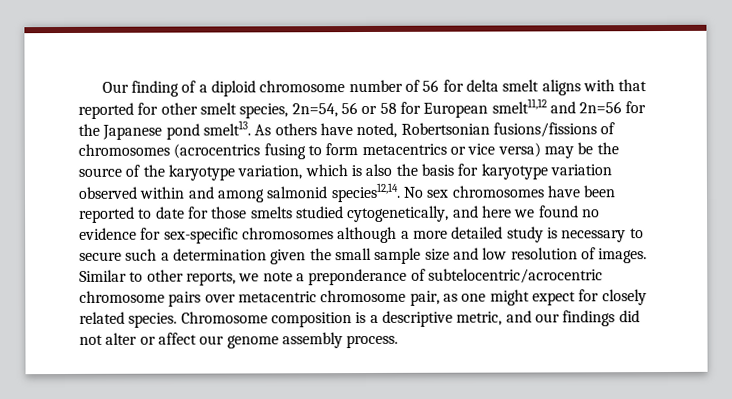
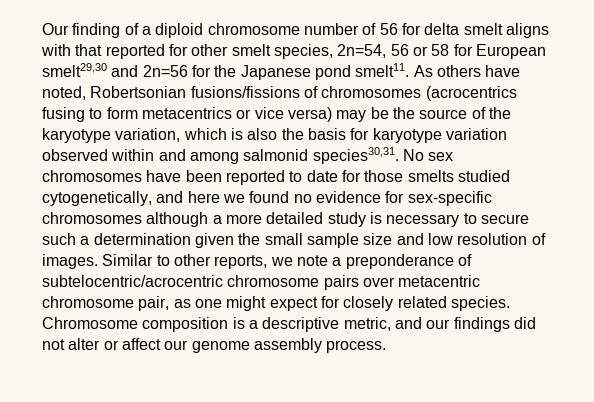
- Our finding of a diploid chromosome number of 56 for delta smelt aligns with that reported for other smelt species, 2n=54, 56 or 58 for European smelt11,12 and 2n=56 for the Japanese pond smelt13.
+ Our finding of a diploid chromosome number of 56 for delta smelt aligns with that reported for other smelt species, 2n=54, 56 or 58 for European smelt29,30 and 2n=56 for the Japanese pond smelt11.
- As others have noted, Robertsonian fusions/fissions of chromosomes (acrocentrics fusing to form metacentrics or vice versa) may be the source of the karyotype variation, which is also the basis for karyotype variation observed within and among salmonid species12,14.
+ As others have noted, Robertsonian fusions/fissions of chromosomes (acrocentrics fusing to form metacentrics or vice versa) may be the source of the karyotype variation, which is also the basis for karyotype variation observed within and among salmonid species30,31.

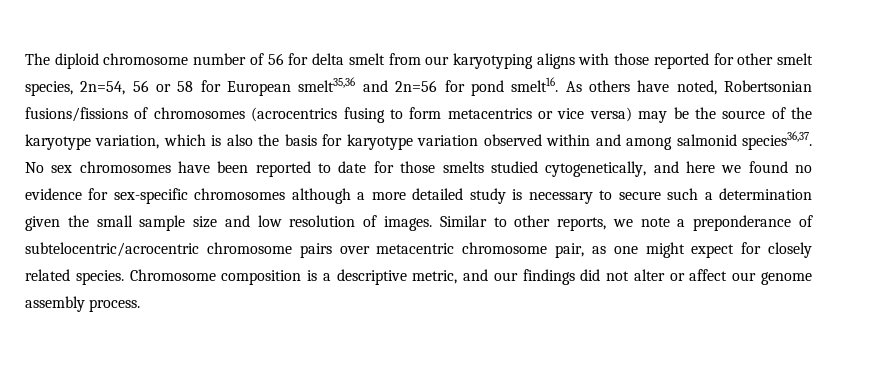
- Our finding of a diploid chromosome number of 56 for delta smelt aligns with that reported for other smelt species, 2n=54, 56 or 58 for European smelt29,30 and 2n=56 for the Japanese pond smelt11.
+ The diploid chromosome number of 56 for delta smelt from our karyotyping aligns with those reported for other smelt species, 2n=54, 56 or 58 for European smelt35,36 and 2n=56 for pond smelt16.
- As others have noted, Robertsonian fusions/fissions of chromosomes (acrocentrics fusing to form metacentrics or vice versa) may be the source of the karyotype variation, which is also the basis for karyotype variation observed within and among salmonid species30,31.
+ As others have noted, Robertsonian fusions/fissions of chromosomes (acrocentrics fusing to form metacentrics or vice versa) may be the source of the karyotype variation, which is also the basis for karyotype variation observed within and among salmonid species36,37.

